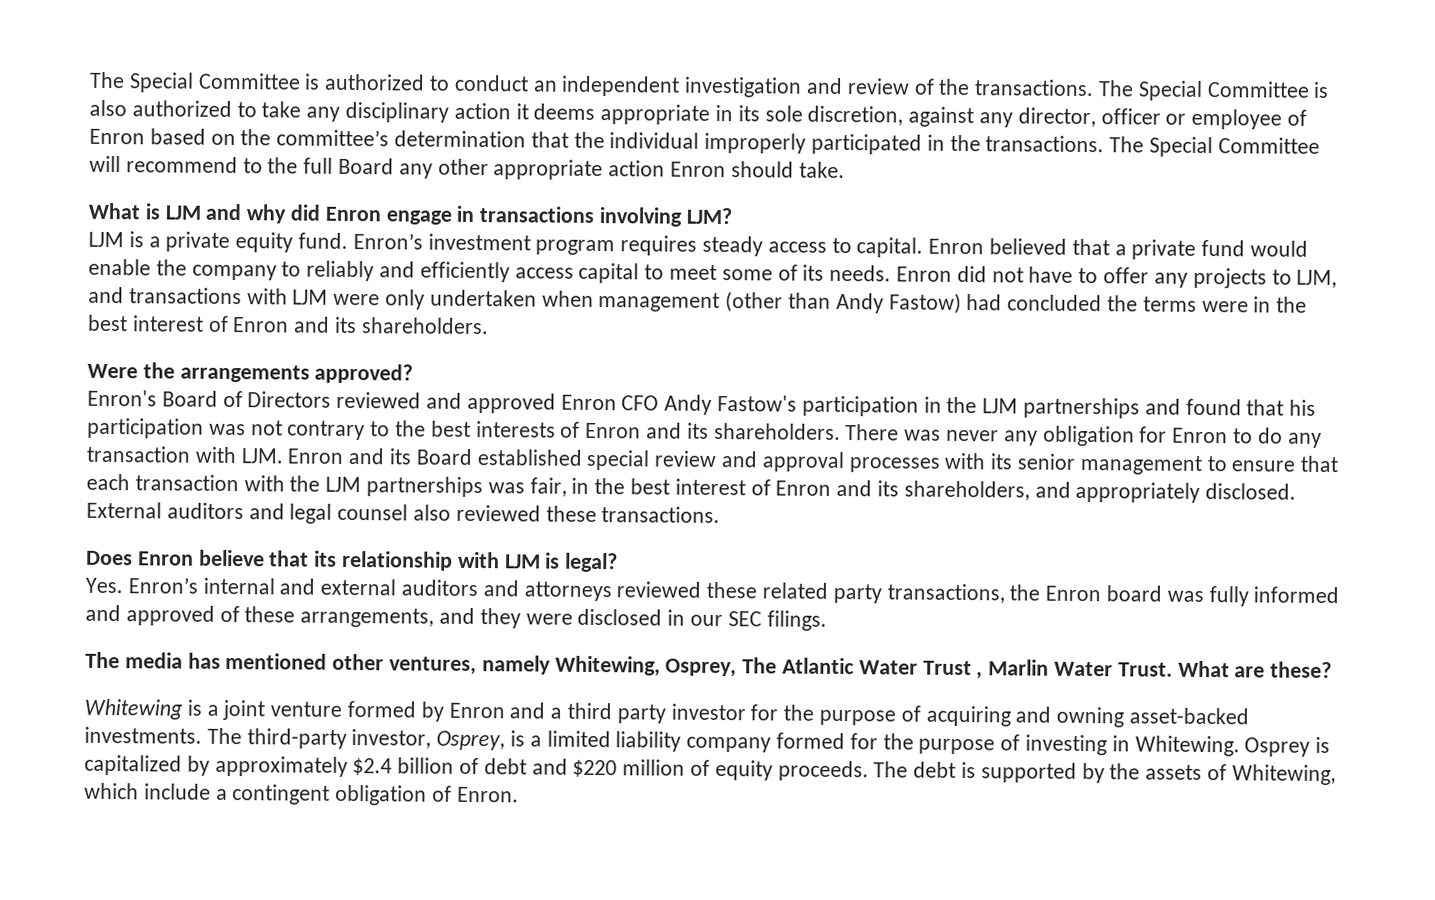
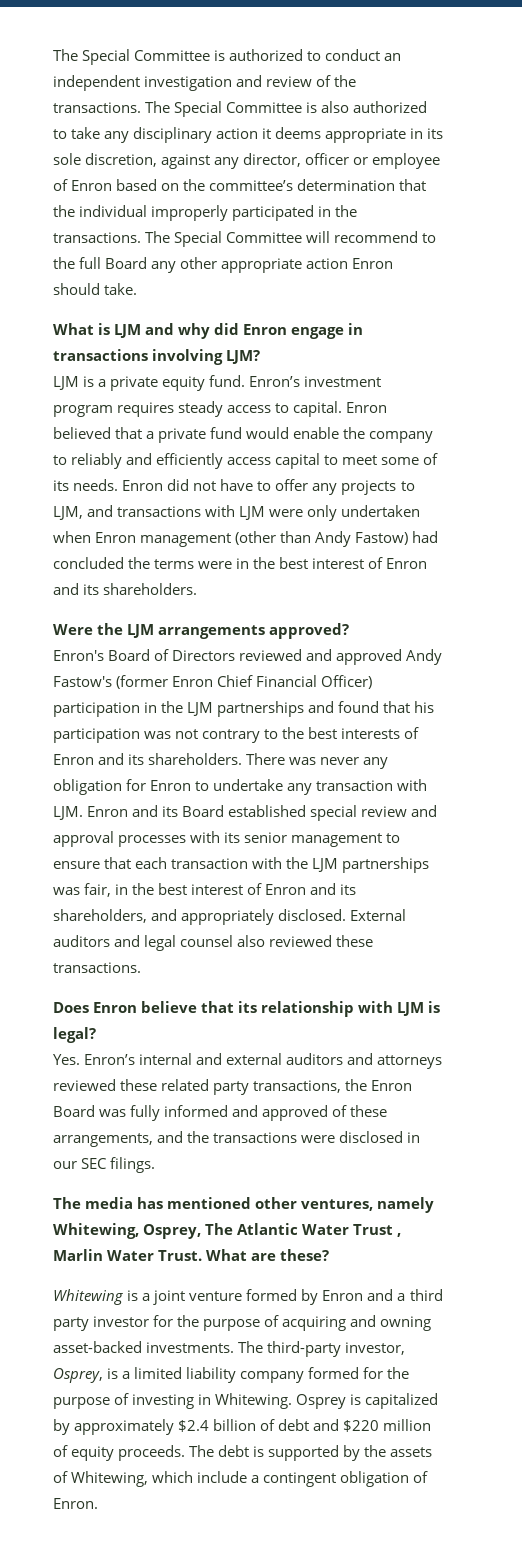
- Enron did not have to offer any projects to LJM, and transactions with LJM were only undertaken when management (other than Andy Fastow) had concluded the terms were in the best interest of Enron and its shareholders.
+ Enron did not have to offer any projects to LJM, and transactions with LJM were only undertaken when Enron management (other than Andy Fastow) had concluded the terms were in the best interest of Enron and its shareholders.
- Were the arrangements approved?
+ Were the LJM arrangements approved?
- Enron's Board of Directors reviewed and approved Enron CFO Andy Fastow's participation in the LJM partnerships and found that his participation was not contrary to the best interests of Enron and its shareholders.
+ Enron's Board of Directors reviewed and approved Andy Fastow's (former Enron Chief Financial Officer) participation in the LJM partnerships and found that his participation was not contrary to the best interests of Enron and its shareholders.
- There was never any obligation for Enron to do any transaction with LJM. Enron and its Board established special review and approval processes with its senior management to ensure that each transaction with the LJM partnerships was fair, in the best interest of Enron and its shareholders, and appropriately disclosed.
+ There was never any obligation for Enron to undertake any transaction with LJM. Enron and its Board established special review and approval processes with its senior management to ensure that each transaction with the LJM partnerships was fair, in the best interest of Enron and its shareholders, and appropriately disclosed.
- Yes. Enron’s internal and external auditors and attorneys reviewed these related party transactions, the Enron board was fully informed and approved of these arrangements, and they were disclosed in our SEC filings.
+ Yes. Enron’s internal and external auditors and attorneys reviewed these related party transactions, the Enron Board was fully informed and approved of these arrangements, and the transactions were disclosed in our SEC filings.

